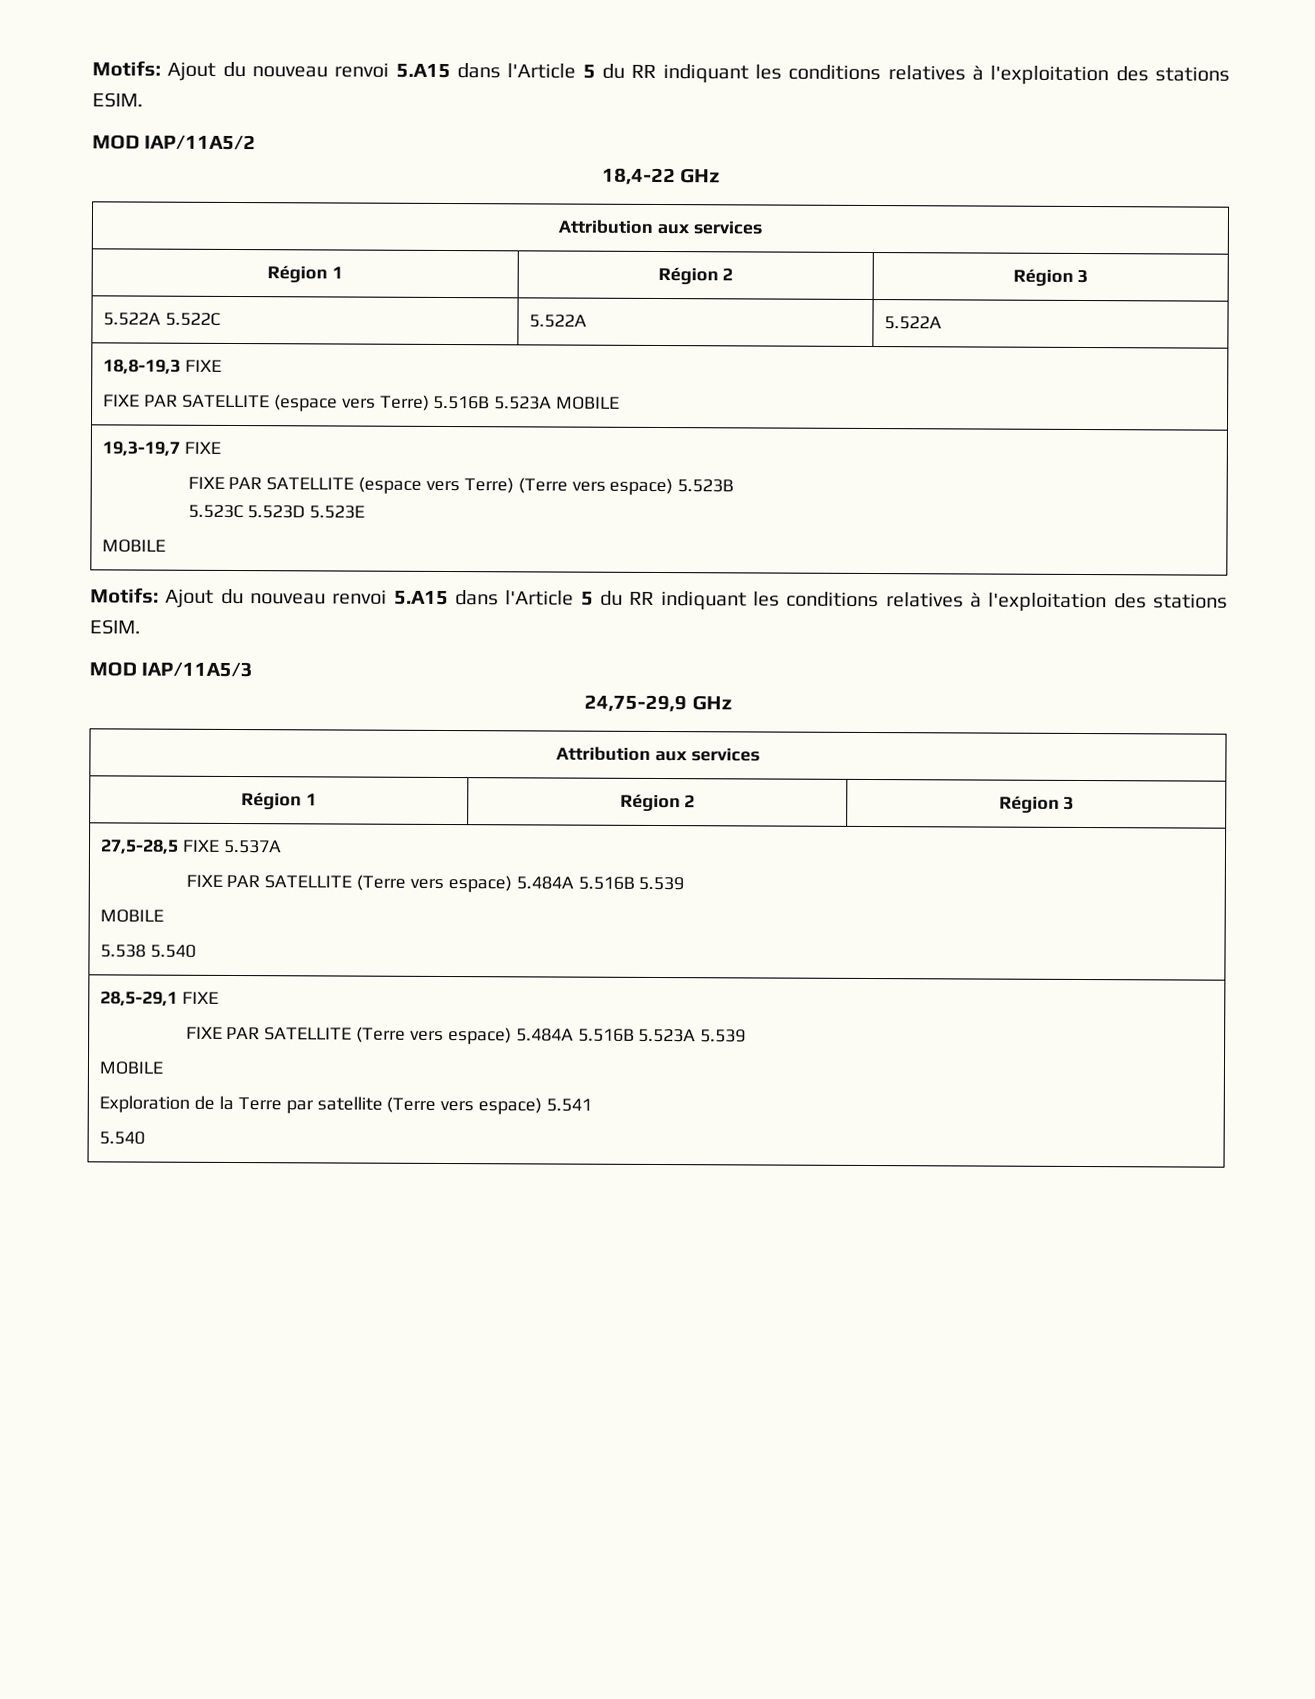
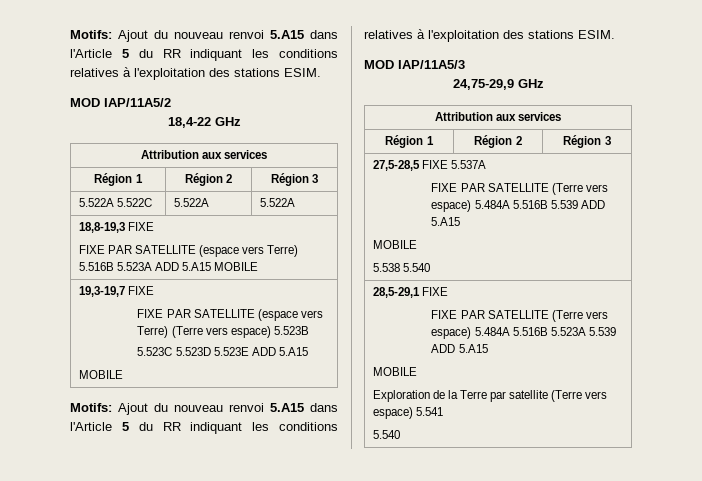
  18,8-19,3 FIXE
- FIXE PAR SATELLITE (espace vers Terre) 5.516B 5.523A MOBILE
+ FIXE PAR SATELLITE (espace vers Terre) 5.516B 5.523A ADD 5.A15 MOBILE
  19,3-19,7 FIXE
  FIXE PAR SATELLITE (espace vers Terre) (Terre vers espace) 5.523B
- 5.523C 5.523D 5.523E
+ 5.523C 5.523D 5.523E ADD 5.A15
  27,5-28,5 FIXE 5.537A
- FIXE PAR SATELLITE (Terre vers espace) 5.484A 5.516B 5.539
+ FIXE PAR SATELLITE (Terre vers espace) 5.484A 5.516B 5.539 ADD 5.A15
  28,5-29,1 FIXE
- FIXE PAR SATELLITE (Terre vers espace) 5.484A 5.516B 5.523A 5.539
+ FIXE PAR SATELLITE (Terre vers espace) 5.484A 5.516B 5.523A 5.539 ADD 5.A15

